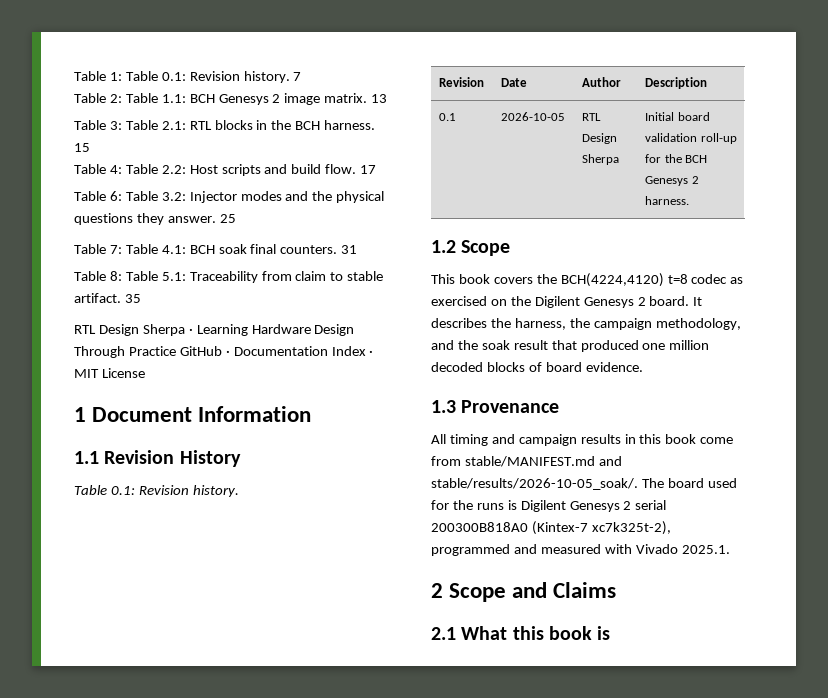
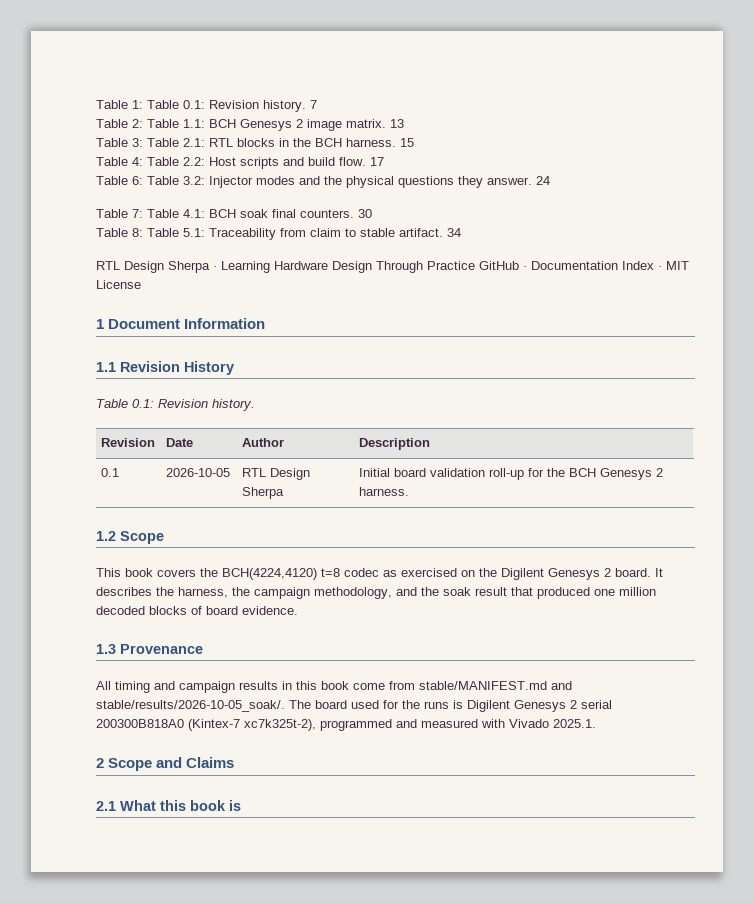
- 25
+ 24
- 31
+ 30
- 35
+ 34

